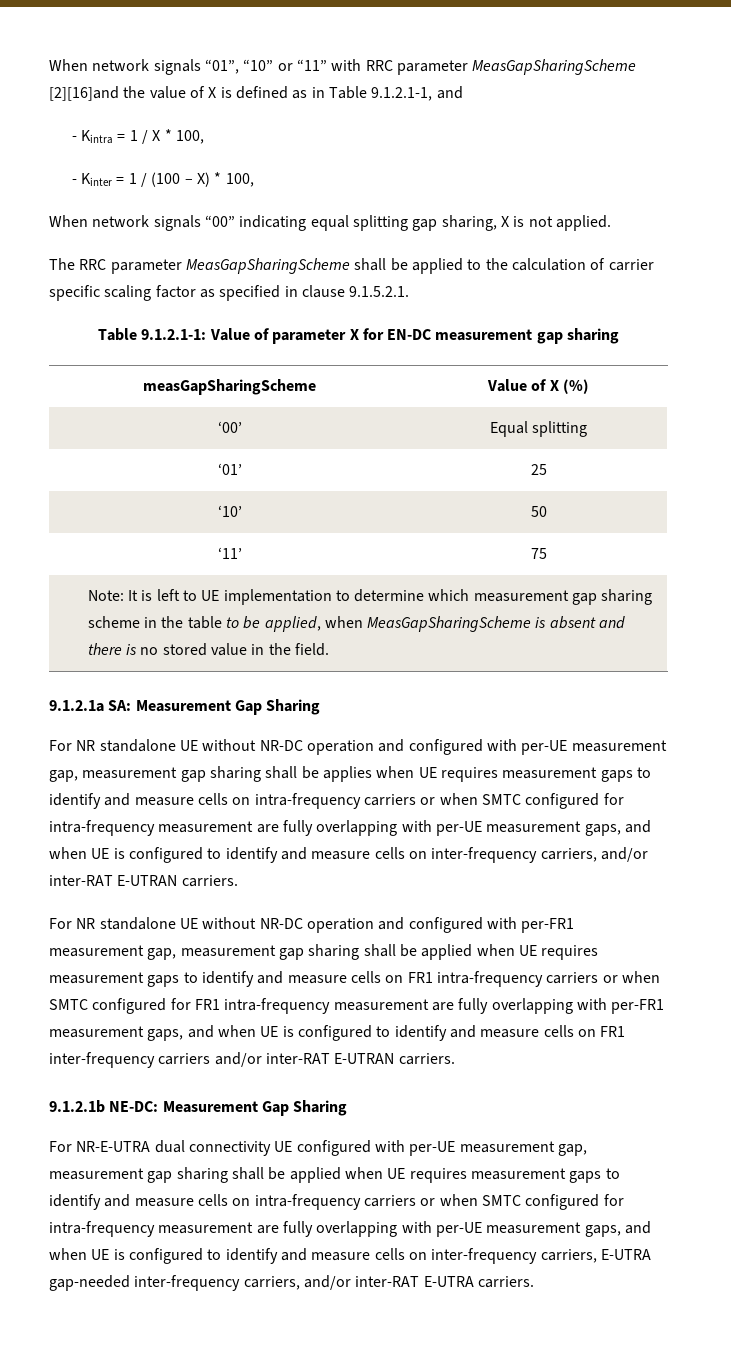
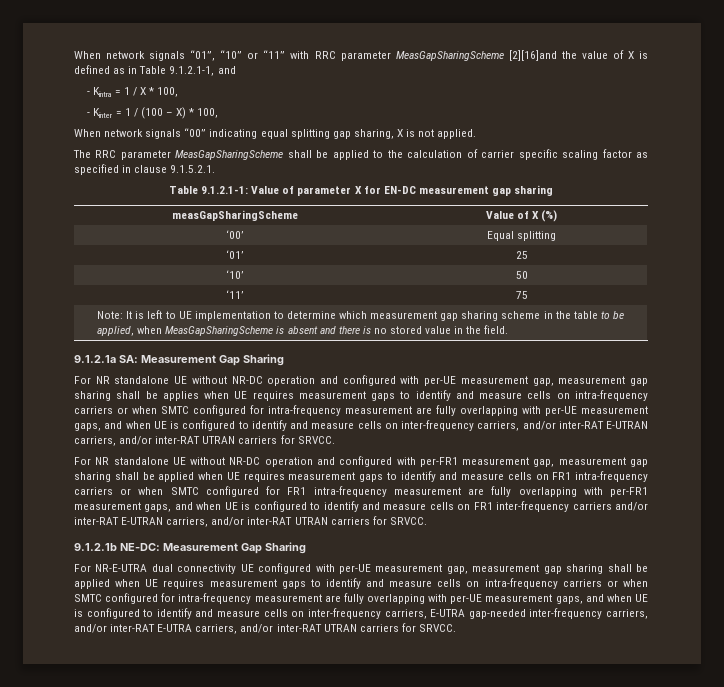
- For NR standalone UE without NR-DC operation and configured with per-UE measurement gap, measurement gap sharing shall be applies when UE requires measurement gaps to identify and measure cells on intra-frequency carriers or when SMTC configured for intra-frequency measurement are fully overlapping with per-UE measurement gaps, and when UE is configured to identify and measure cells on inter-frequency carriers, and/or inter-RAT E-UTRAN carriers.
+ For NR standalone UE without NR-DC operation and configured with per-UE measurement gap, measurement gap sharing shall be applies when UE requires measurement gaps to identify and measure cells on intra-frequency carriers or when SMTC configured for intra-frequency measurement are fully overlapping with per-UE measurement gaps, and when UE is configured to identify and measure cells on inter-frequency carriers, and/or inter-RAT E-UTRAN carriers, and/or inter-RAT UTRAN carriers for SRVCC.
- For NR standalone UE without NR-DC operation and configured with per-FR1 measurement gap, measurement gap sharing shall be applied when UE requires measurement gaps to identify and measure cells on FR1 intra-frequency carriers or when SMTC configured for FR1 intra-frequency measurement are fully overlapping with per-FR1 measurement gaps, and when UE is configured to identify and measure cells on FR1 inter-frequency carriers and/or inter-RAT E-UTRAN carriers.
+ For NR standalone UE without NR-DC operation and configured with per-FR1 measurement gap, measurement gap sharing shall be applied when UE requires measurement gaps to identify and measure cells on FR1 intra-frequency carriers or when SMTC configured for FR1 intra-frequency measurement are fully overlapping with per-FR1 measurement gaps, and when UE is configured to identify and measure cells on FR1 inter-frequency carriers and/or inter-RAT E-UTRAN carriers, and/or inter-RAT UTRAN carriers for SRVCC.
- For NR-E-UTRA dual connectivity UE configured with per-UE measurement gap, measurement gap sharing shall be applied when UE requires measurement gaps to identify and measure cells on intra-frequency carriers or when SMTC configured for intra-frequency measurement are fully overlapping with per-UE measurement gaps, and when UE is configured to identify and measure cells on inter-frequency carriers, E-UTRA gap-needed inter-frequency carriers, and/or inter-RAT E-UTRA carriers.
+ For NR-E-UTRA dual connectivity UE configured with per-UE measurement gap, measurement gap sharing shall be applied when UE requires measurement gaps to identify and measure cells on intra-frequency carriers or when SMTC configured for intra-frequency measurement are fully overlapping with per-UE measurement gaps, and when UE is configured to identify and measure cells on inter-frequency carriers, E-UTRA gap-needed inter-frequency carriers, and/or inter-RAT E-UTRA carriers, and/or inter-RAT UTRAN carriers for SRVCC.

